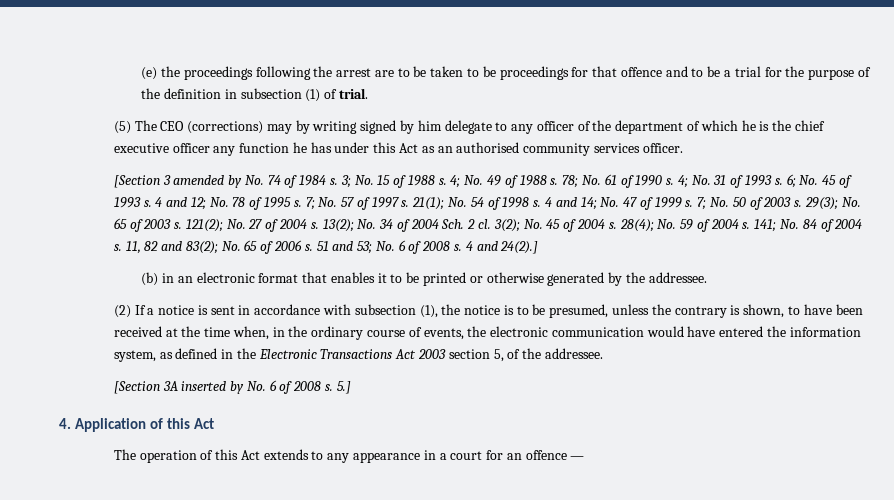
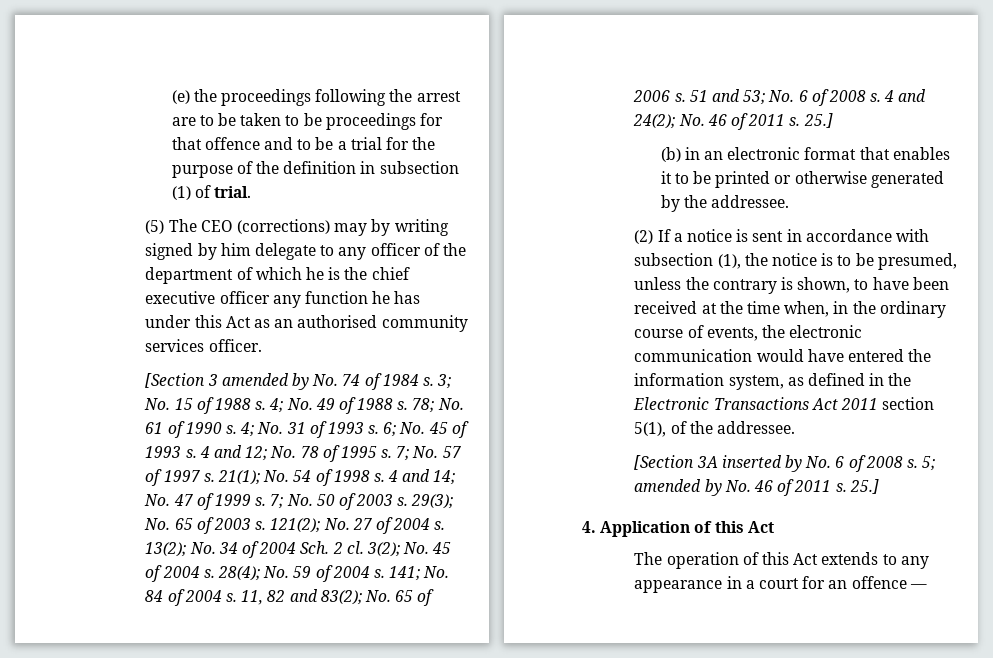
- 4 and 24(2).]
+ 4 and 24(2); No. 46 of 2011 s. 25.]
- (2) If a notice is sent in accordance with subsection (1), the notice is to be presumed, unless the contrary is shown, to have been received at the time when, in the ordinary course of events, the electronic communication would have entered the information system, as defined in the Electronic Transactions Act 2003 section 5, of the addressee.
+ (2) If a notice is sent in accordance with subsection (1), the notice is to be presumed, unless the contrary is shown, to have been received at the time when, in the ordinary course of events, the electronic communication would have entered the information system, as defined in the Electronic Transactions Act 2011 section 5(1), of the addressee.
- 5.]
+ 5; amended by No. 46 of 2011 s. 25.]

